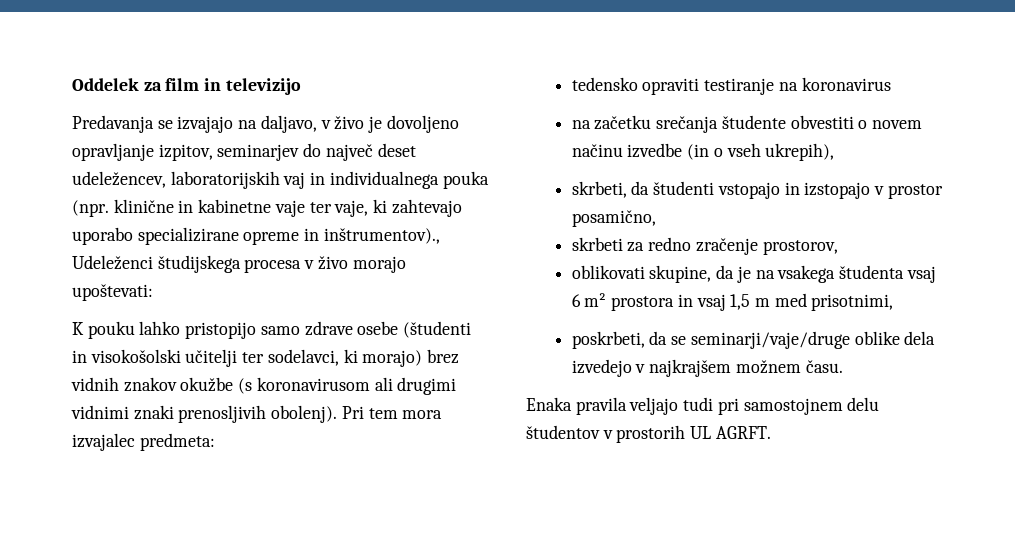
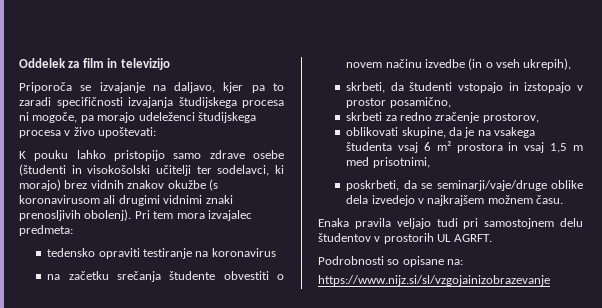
- Predavanja se izvajajo na daljavo, v živo je dovoljeno opravljanje izpitov, seminarjev do največ deset udeležencev, laboratorijskih vaj in individualnega pouka (npr. klinične in kabinetne vaje ter vaje, ki zahtevajo uporabo specializirane opreme in inštrumentov)., Udeleženci študijskega procesa v živo morajo upoštevati:
+ Priporoča se izvajanje na daljavo, kjer pa to zaradi specifičnosti izvajanja študijskega procesa ni mogoče, pa morajo udeleženci študijskega procesa v živo upoštevati:
+ Podrobnosti so opisane na:
+ https://www.nijz.si/sl/vzgojainizobrazevanje

